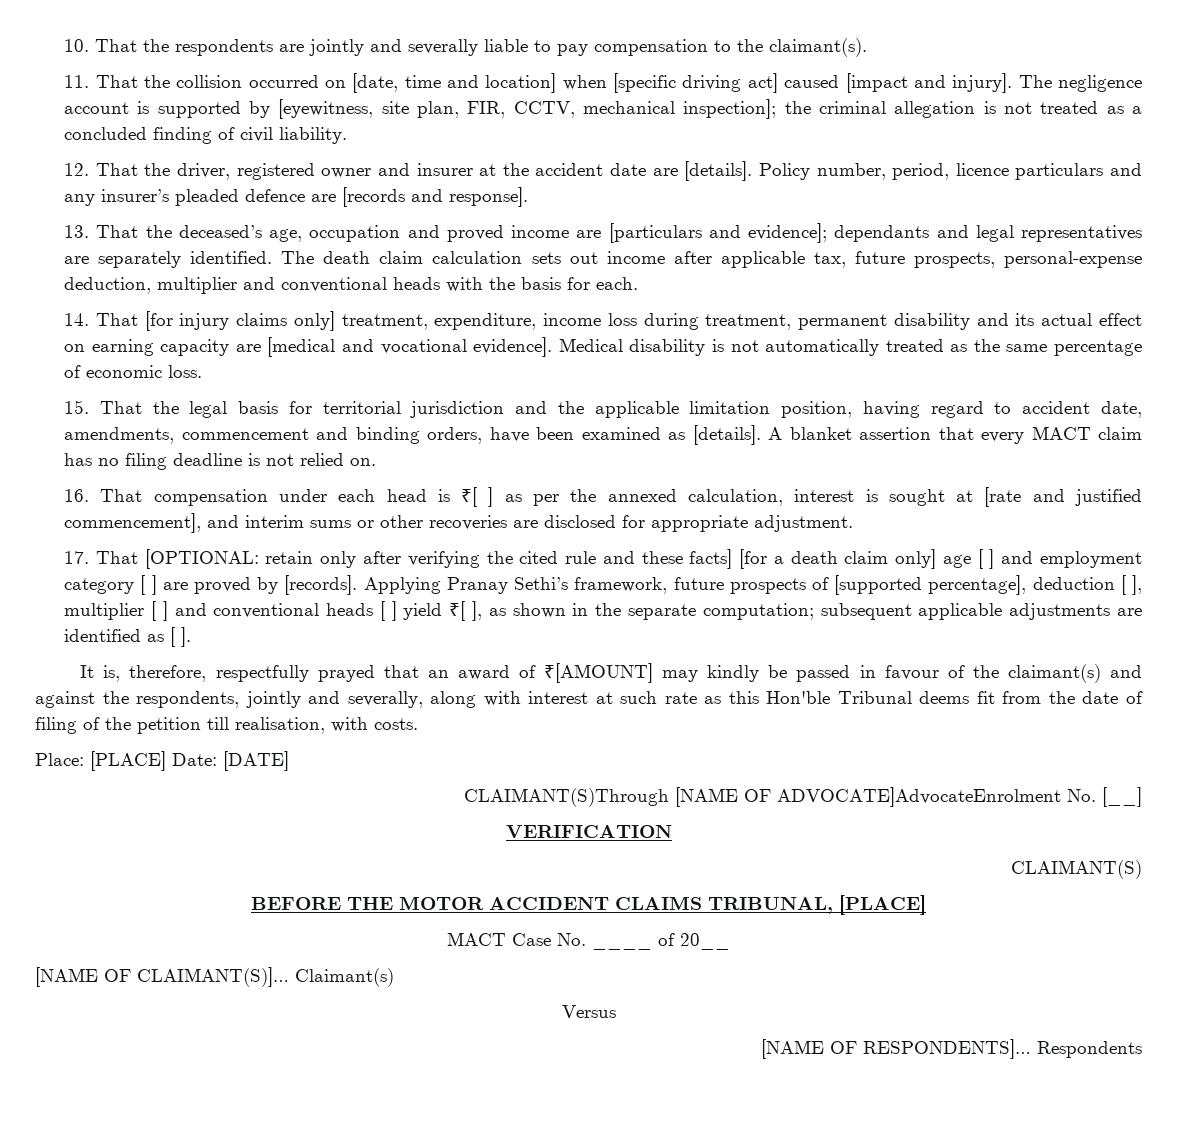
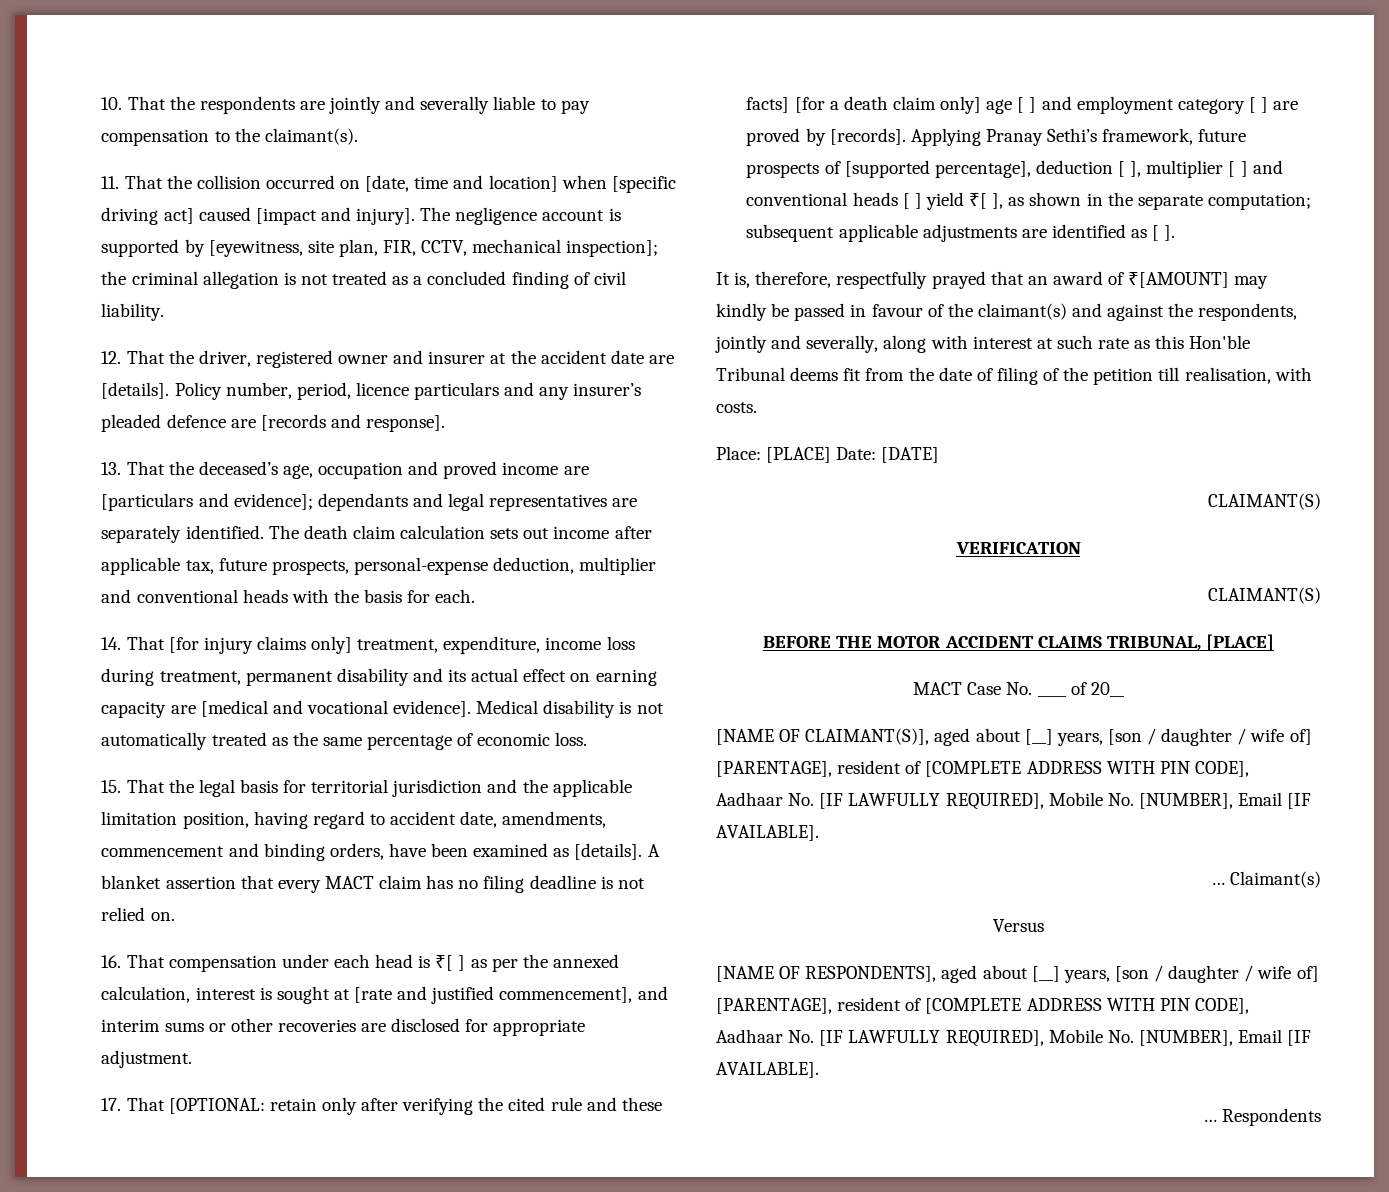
  Place: [PLACE] Date: [DATE]
- CLAIMANT(S)Through [NAME OF ADVOCATE]AdvocateEnrolment No. [__]
+ CLAIMANT(S)
- [NAME OF CLAIMANT(S)]… Claimant(s)
+ [NAME OF CLAIMANT(S)], aged about [__] years, [son / daughter / wife of] [PARENTAGE], resident of [COMPLETE ADDRESS WITH PIN CODE], Aadhaar No. [IF LAWFULLY REQUIRED], Mobile No. [NUMBER], Email [IF AVAILABLE].
+ … Claimant(s)
  Versus
- [NAME OF RESPONDENTS]…
+ [NAME OF RESPONDENTS], aged about [__] years, [son / daughter / wife of] [PARENTAGE], resident of [COMPLETE ADDRESS WITH PIN CODE], Aadhaar No. [IF LAWFULLY REQUIRED], Mobile No. [NUMBER], Email [IF AVAILABLE].
+ …

